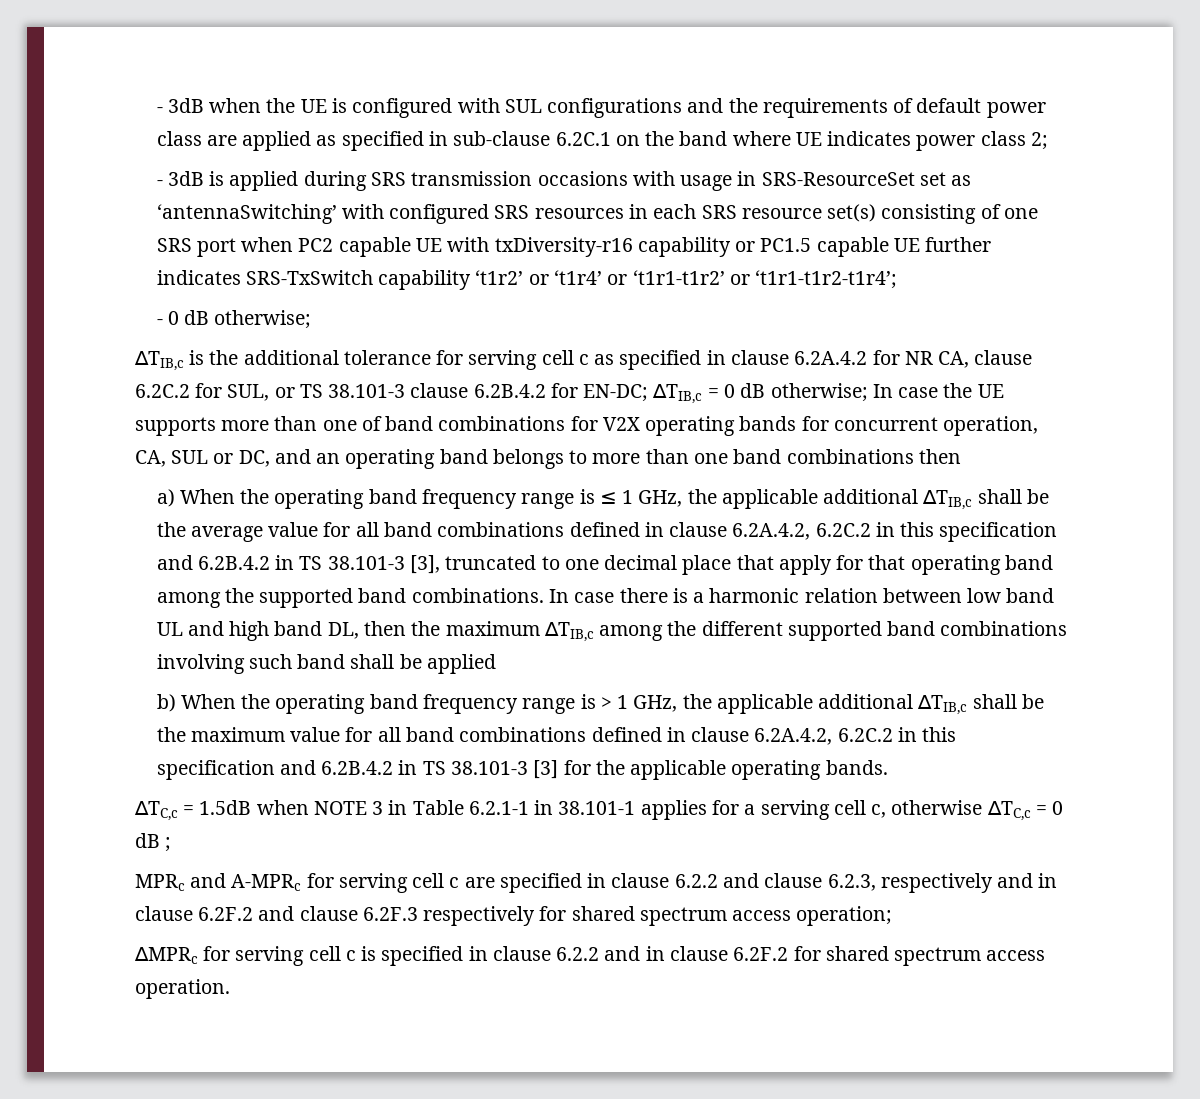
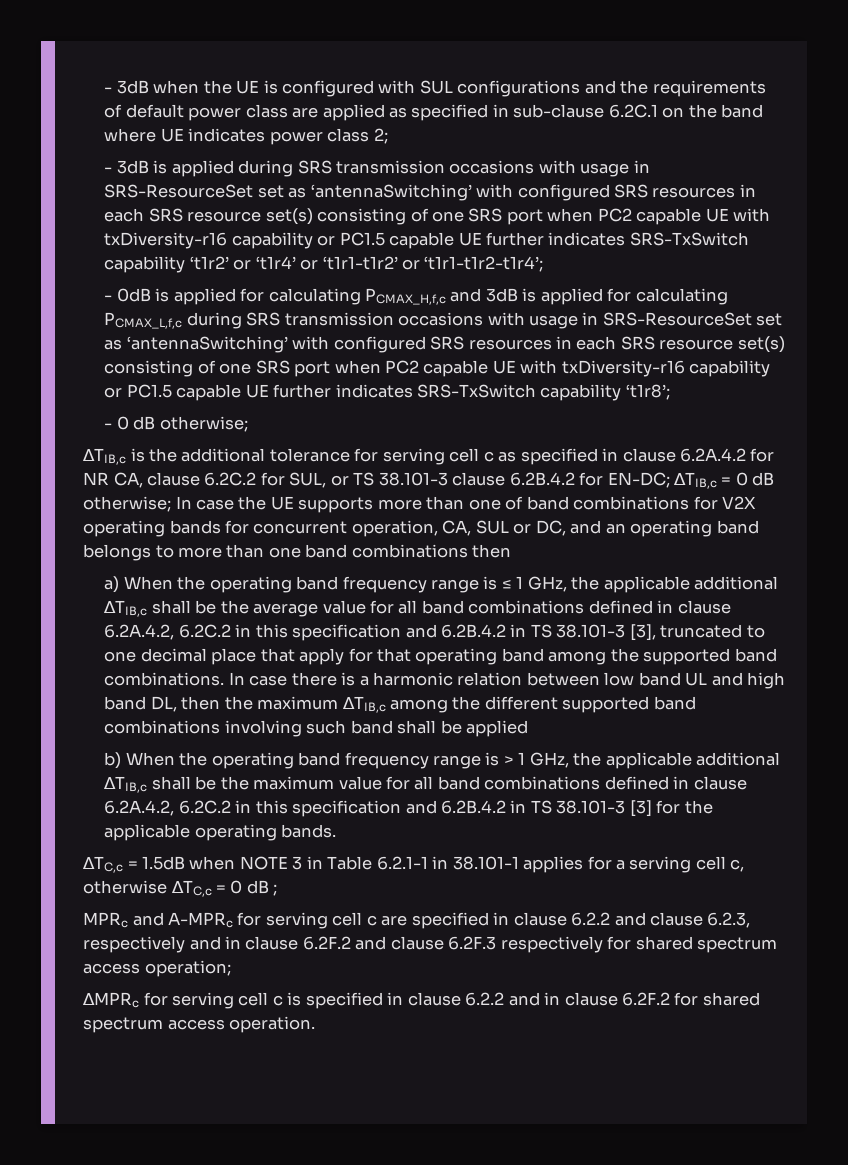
+ - 0dB is applied for calculating PCMAX_H,f,c and 3dB is applied for calculating PCMAX_L,f,c during SRS transmission occasions with usage in SRS-ResourceSet set as ‘antennaSwitching’ with configured SRS resources in each SRS resource set(s) consisting of one SRS port when PC2 capable UE with txDiversity-r16 capability or PC1.5 capable UE further indicates SRS-TxSwitch capability ‘t1r8’;

